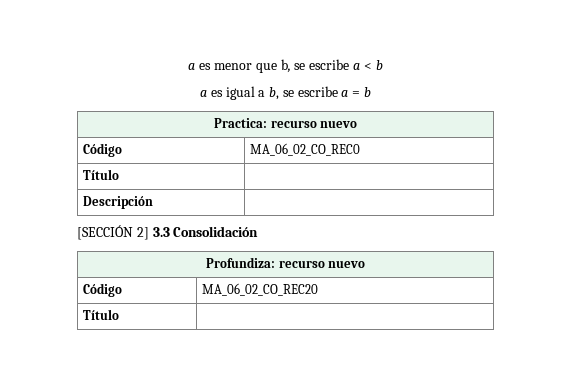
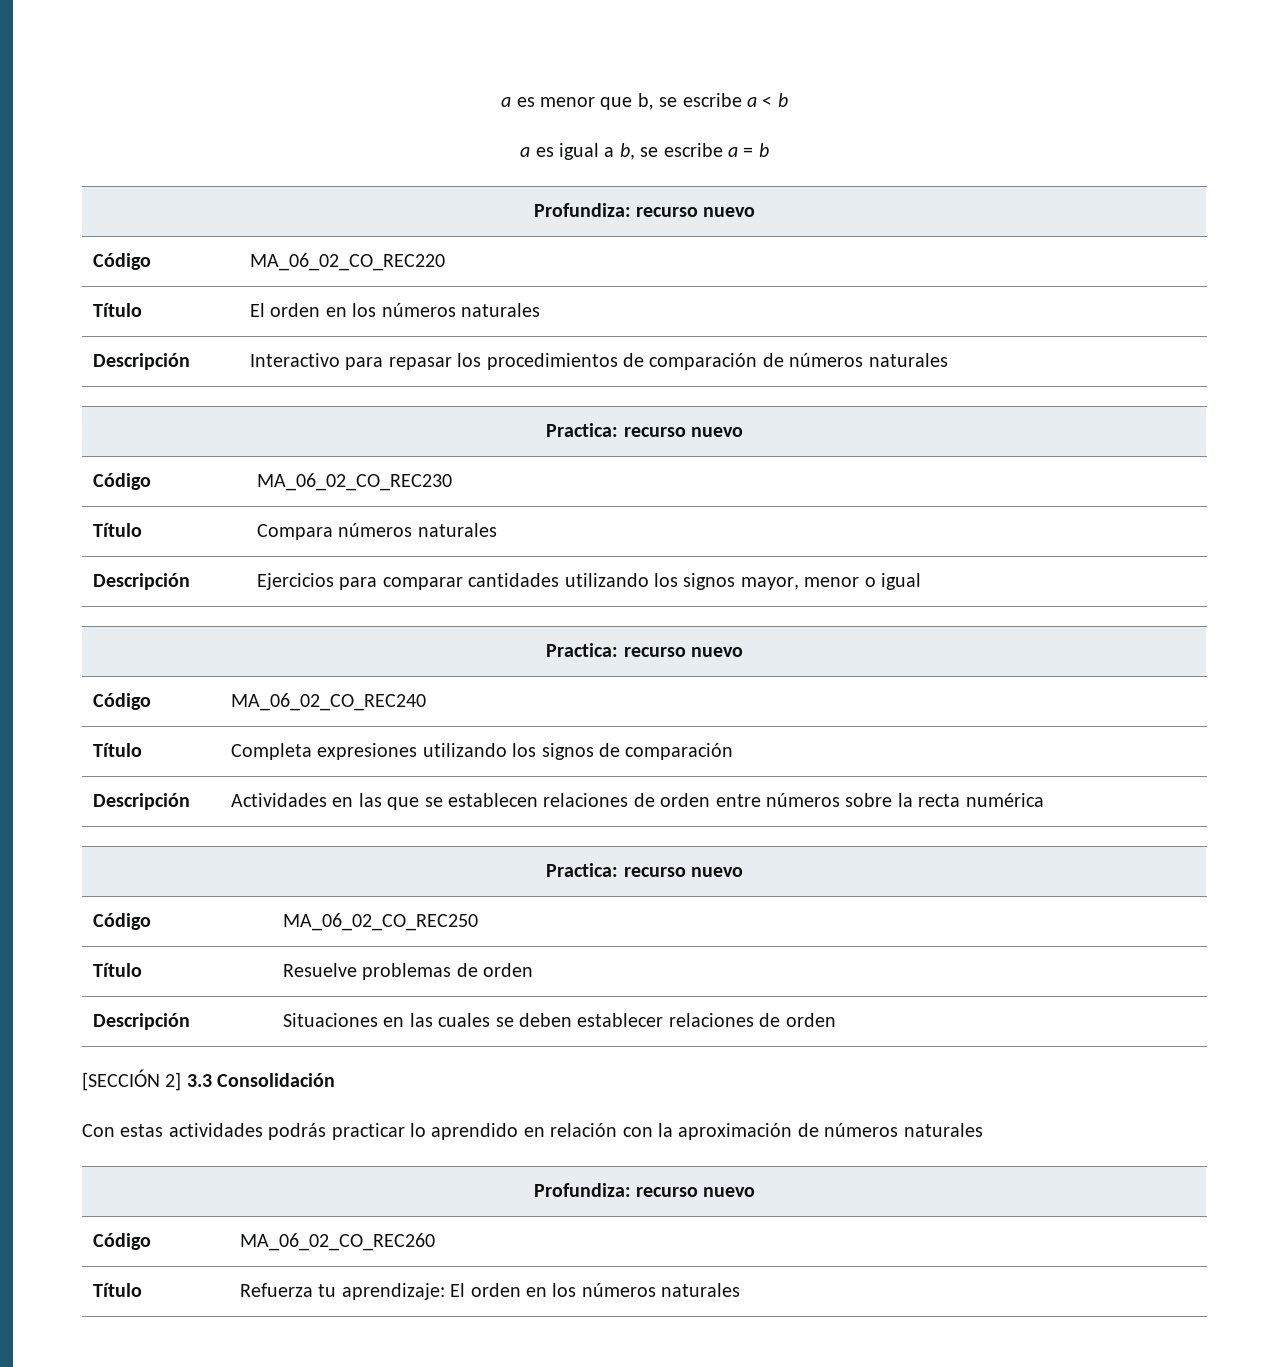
  a es igual a b, se escribe a = b
+ Profundiza: recurso nuevo
+ Código | MA_06_02_CO_REC220
+ Título | El orden en los números naturales
+ Descripción | Interactivo para repasar los procedimientos de comparación de números naturales
  Practica: recurso nuevo
- Código | MA_06_02_CO_REC0
- Título |
- Descripción |
+ Código | MA_06_02_CO_REC230
+ Título | Compara números naturales
+ Descripción | Ejercicios para comparar cantidades utilizando los signos mayor, menor o igual
+ Practica: recurso nuevo
+ Código | MA_06_02_CO_REC240
+ Título | Completa expresiones utilizando los signos de comparación
+ Descripción | Actividades en las que se establecen relaciones de orden entre números sobre la recta numérica
+ Practica: recurso nuevo
+ Código | MA_06_02_CO_REC250
+ Título | Resuelve problemas de orden
+ Descripción | Situaciones en las cuales se deben establecer relaciones de orden
  [SECCIÓN 2] 3.3 Consolidación
+ Con estas actividades podrás practicar lo aprendido en relación con la aproximación de números naturales
  Profundiza: recurso nuevo
- Código | MA_06_02_CO_REC20
- Título |
+ Código | MA_06_02_CO_REC260
+ Título | Refuerza tu aprendizaje: El orden en los números naturales

